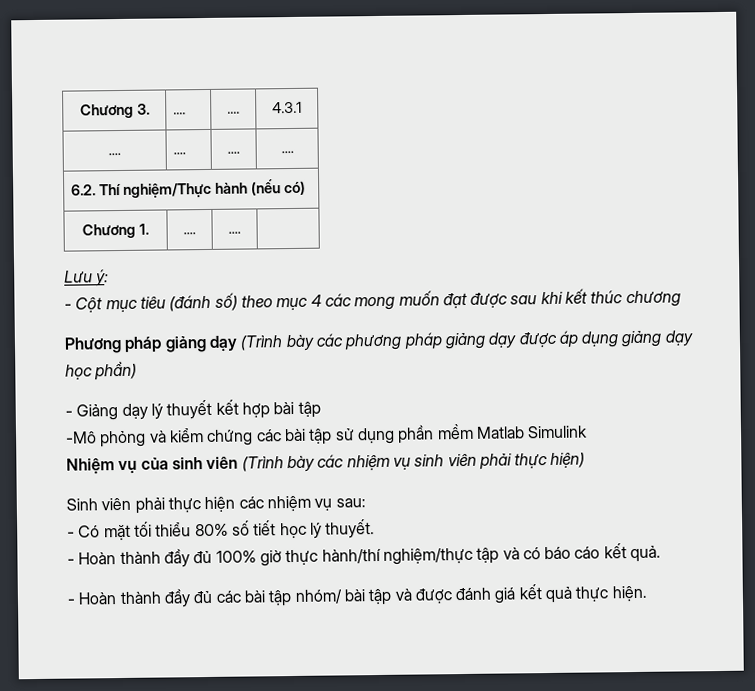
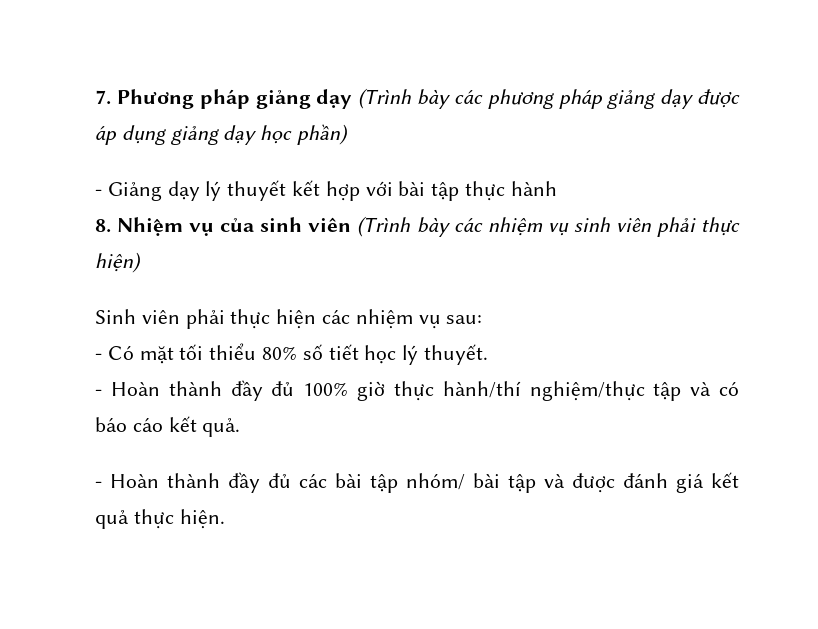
- Chương 3. | .... | .... | 4.3.1
- .... | .... | .... | ....
- 6.2. Thí nghiệm/Thực hành (nếu có)
- Chương 1. | .... | .... |
- Lưu ý:
- - Cột mục tiêu (đánh số) theo mục 4 các mong muốn đạt được sau khi kết thúc chương
- Phương pháp giảng dạy (Trình bày các phương pháp giảng dạy được áp dụng giảng dạy học phần)
+ 7. Phương pháp giảng dạy (Trình bày các phương pháp giảng dạy được áp dụng giảng dạy học phần)
- - Giảng dạy lý thuyết kết hợp bài tập
- -Mô phỏng và kiểm chứng các bài tập sử dụng phần mềm Matlab Simulink
- Nhiệm vụ của sinh viên (Trình bày các nhiệm vụ sinh viên phải thực hiện)
+ - Giảng dạy lý thuyết kết hợp với bài tập thực hành
+ 8. Nhiệm vụ của sinh viên (Trình bày các nhiệm vụ sinh viên phải thực hiện)

